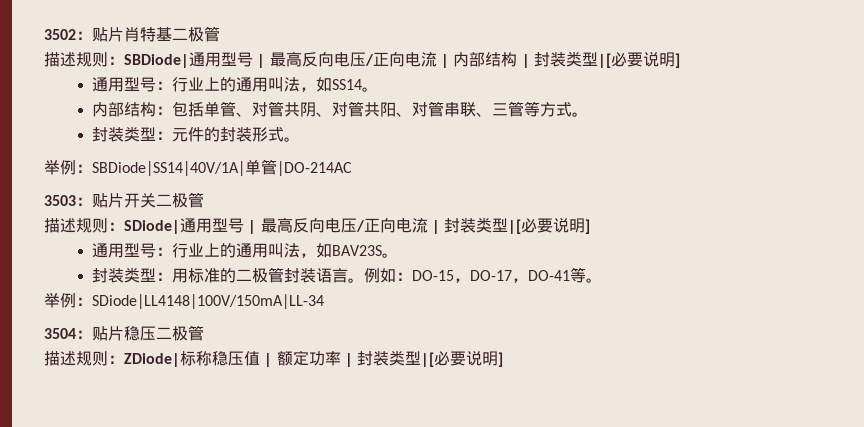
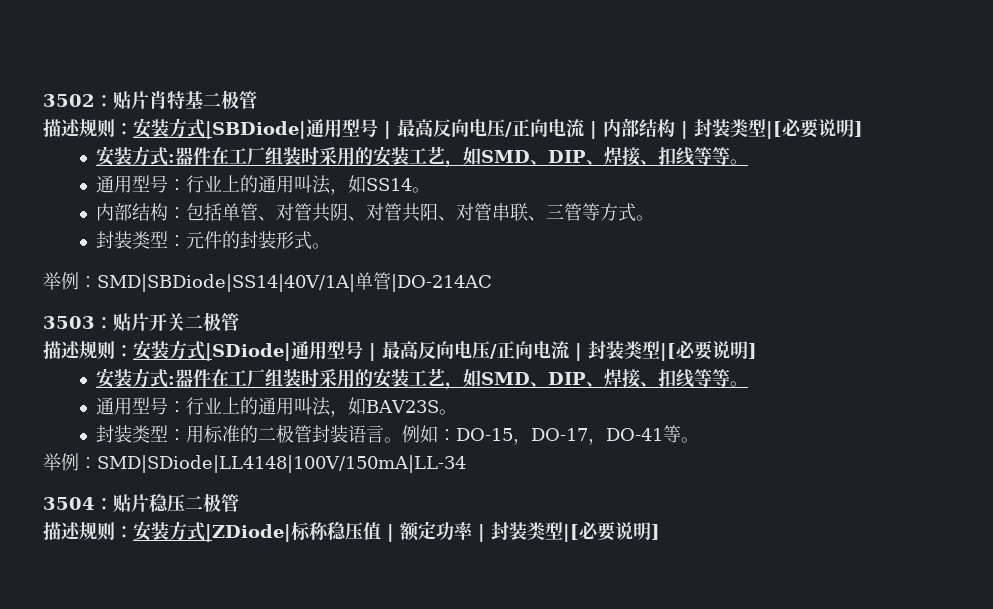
- 描述规则：SBDiode|通用型号 | 最高反向电压/正向电流 | 内部结构 | 封装类型|[必要说明]
+ 描述规则：安装方式|SBDiode|通用型号 | 最高反向电压/正向电流 | 内部结构 | 封装类型|[必要说明]
+ 安装方式:器件在工厂组装时采用的安装工艺，如SMD、DIP、焊接、扣线等等。
- 举例：SBDiode|SS14|40V/1A|单管|DO-214AC
+ 举例：SMD|SBDiode|SS14|40V/1A|单管|DO-214AC
- 描述规则：SDiode|通用型号 | 最高反向电压/正向电流 | 封装类型|[必要说明]
+ 描述规则：安装方式|SDiode|通用型号 | 最高反向电压/正向电流 | 封装类型|[必要说明]
+ 安装方式:器件在工厂组装时采用的安装工艺，如SMD、DIP、焊接、扣线等等。
- 举例：SDiode|LL4148|100V/150mA|LL-34
+ 举例：SMD|SDiode|LL4148|100V/150mA|LL-34
- 描述规则：ZDiode|标称稳压值 | 额定功率 | 封装类型|[必要说明]
+ 描述规则：安装方式|ZDiode|标称稳压值 | 额定功率 | 封装类型|[必要说明]

